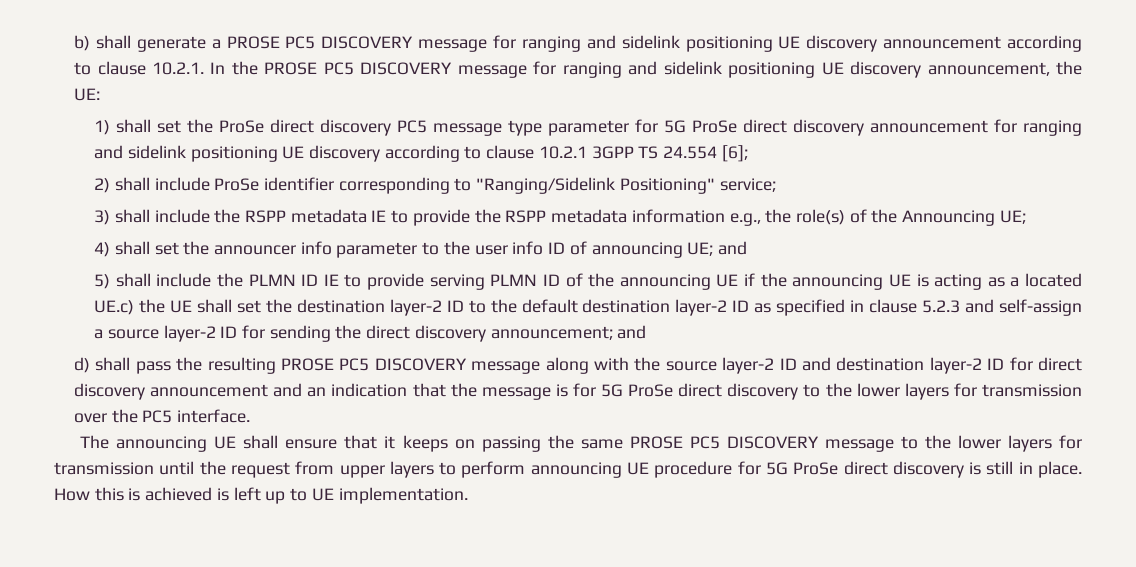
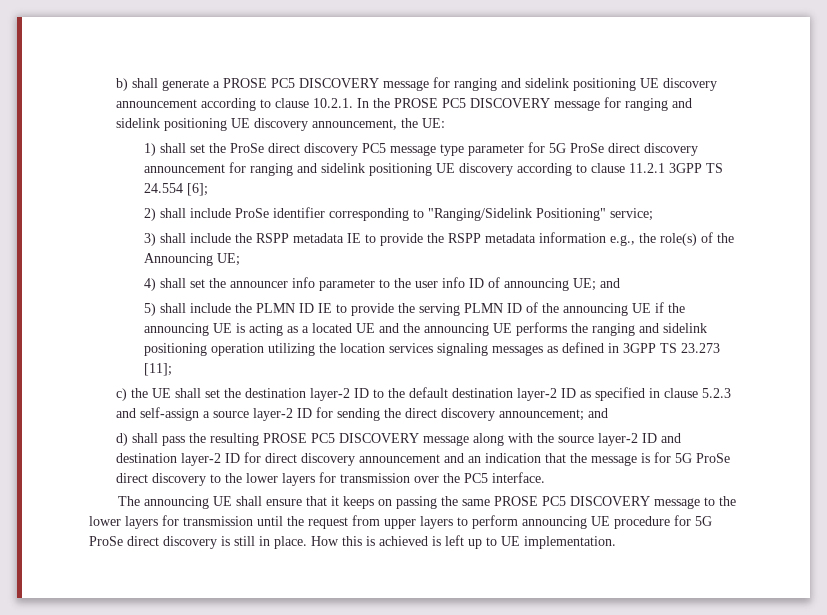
- 1) shall set the ProSe direct discovery PC5 message type parameter for 5G ProSe direct discovery announcement for ranging and sidelink positioning UE discovery according to clause 10.2.1 3GPP TS 24.554 [6];
+ 1) shall set the ProSe direct discovery PC5 message type parameter for 5G ProSe direct discovery announcement for ranging and sidelink positioning UE discovery according to clause 11.2.1 3GPP TS 24.554 [6];
- 5) shall include the PLMN ID IE to provide serving PLMN ID of the announcing UE if the announcing UE is acting as a located UE.c) the UE shall set the destination layer-2 ID to the default destination layer-2 ID as specified in clause 5.2.3 and self-assign a source layer-2 ID for sending the direct discovery announcement; and
+ 5) shall include the PLMN ID IE to provide the serving PLMN ID of the announcing UE if the announcing UE is acting as a located UE and the announcing UE performs the ranging and sidelink positioning operation utilizing the location services signaling messages as defined in 3GPP TS 23.273 [11];
+ c) the UE shall set the destination layer-2 ID to the default destination layer-2 ID as specified in clause 5.2.3 and self-assign a source layer-2 ID for sending the direct discovery announcement; and

